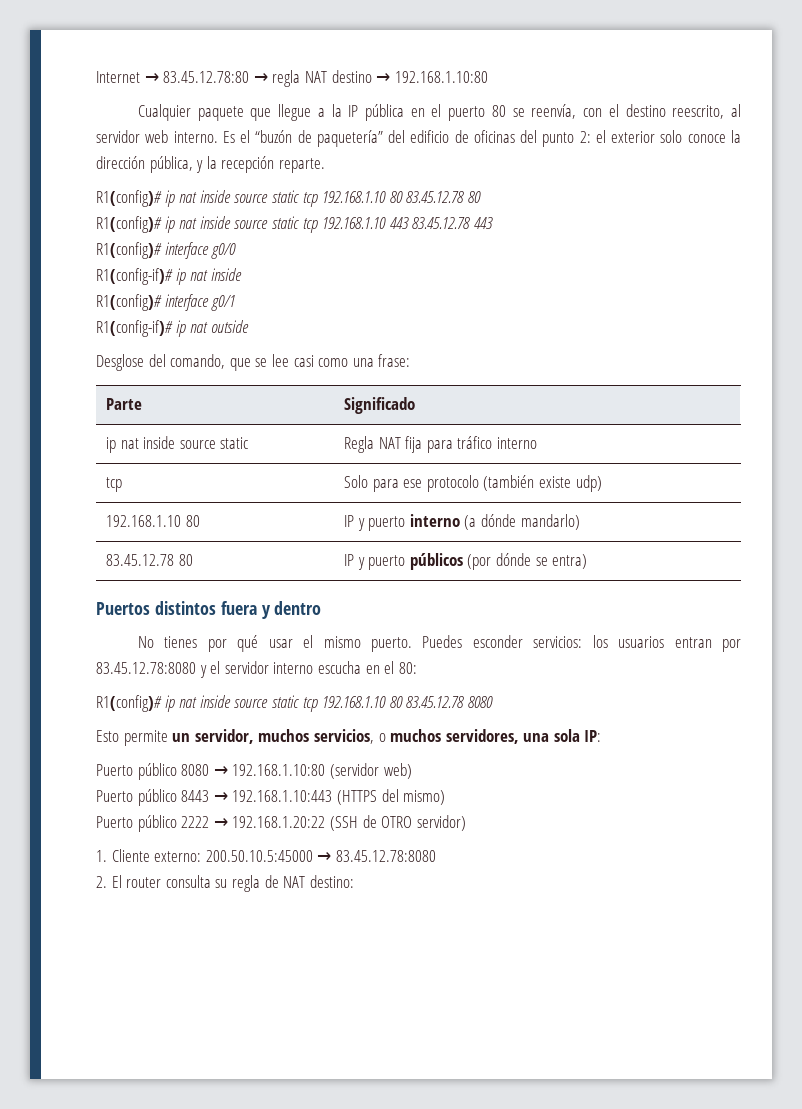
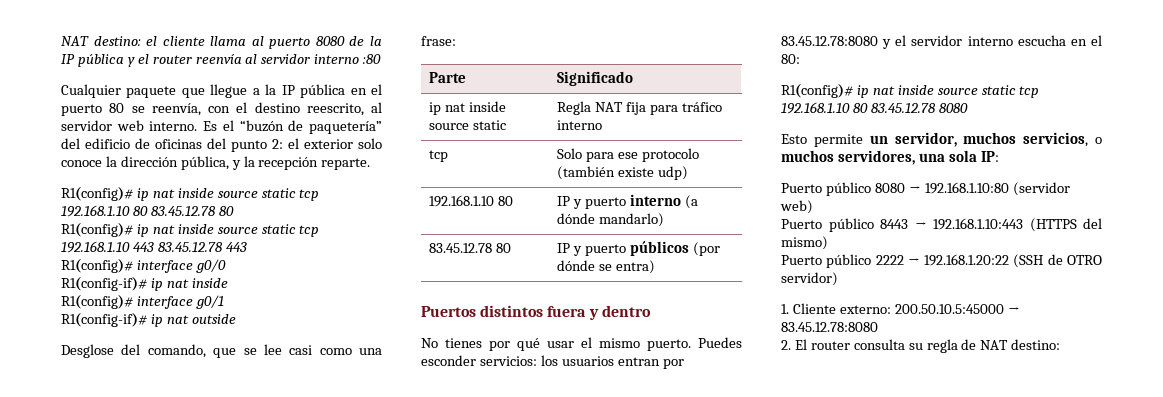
- Internet → 83.45.12.78:80 → regla NAT destino → 192.168.1.10:80
+ NAT destino: el cliente llama al puerto 8080 de la IP pública y el router reenvía al servidor interno :80

